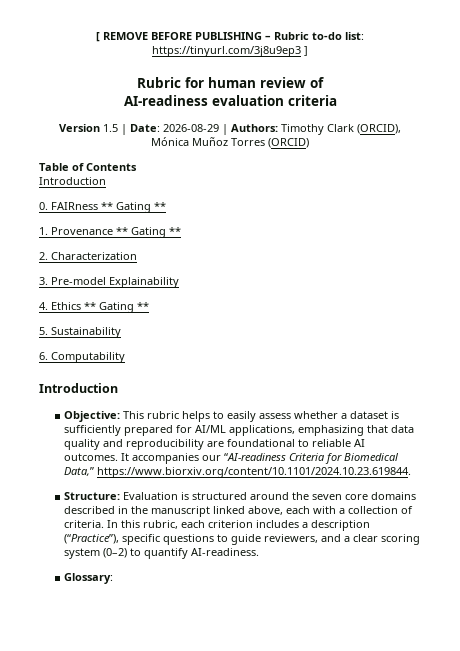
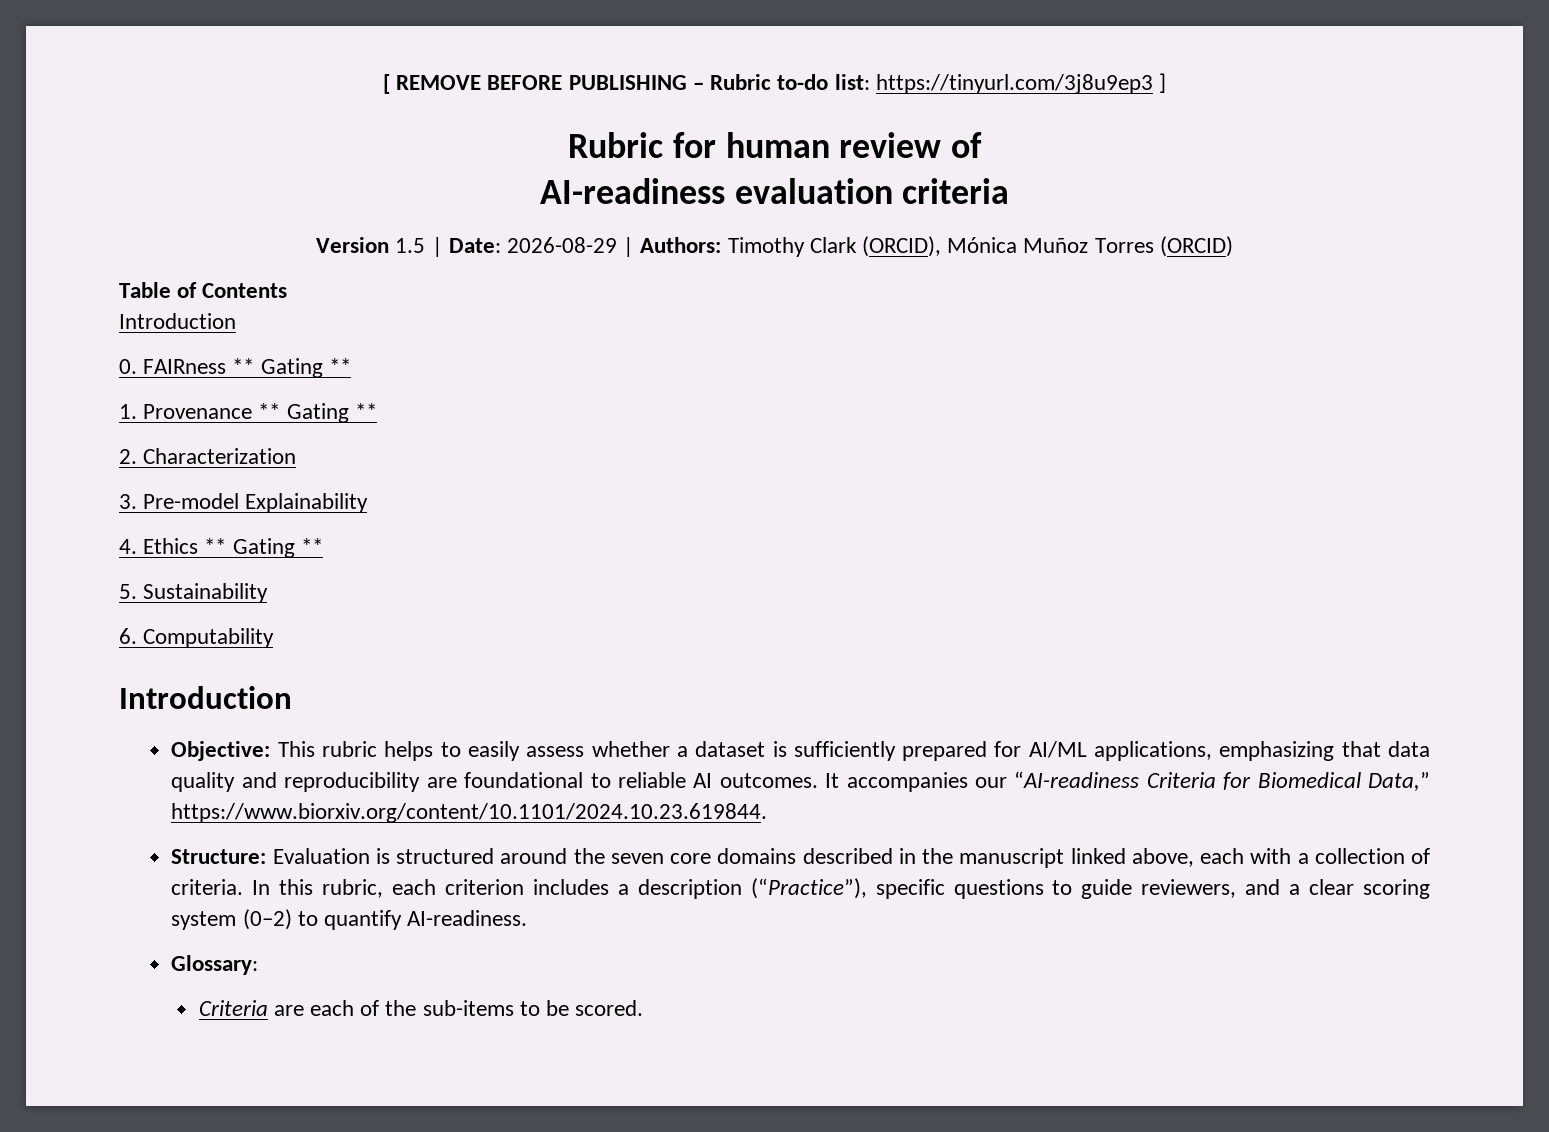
+ Criteria are each of the sub-items to be scored.

